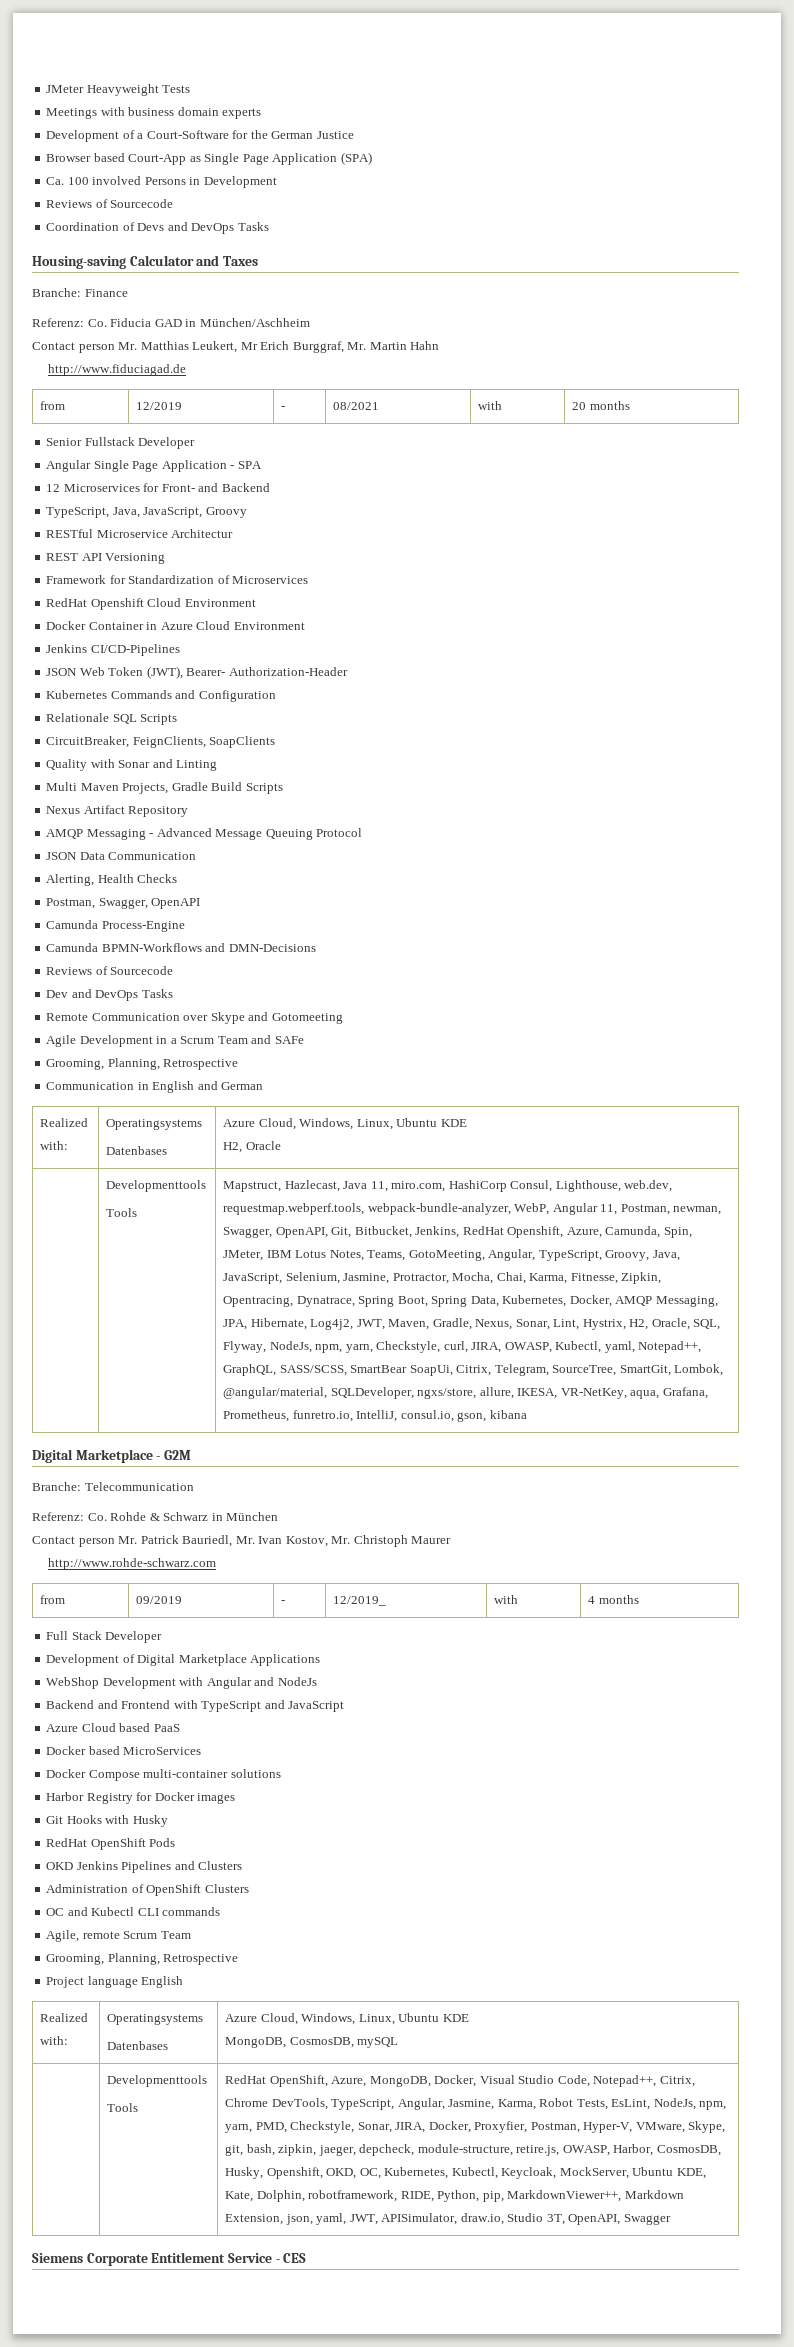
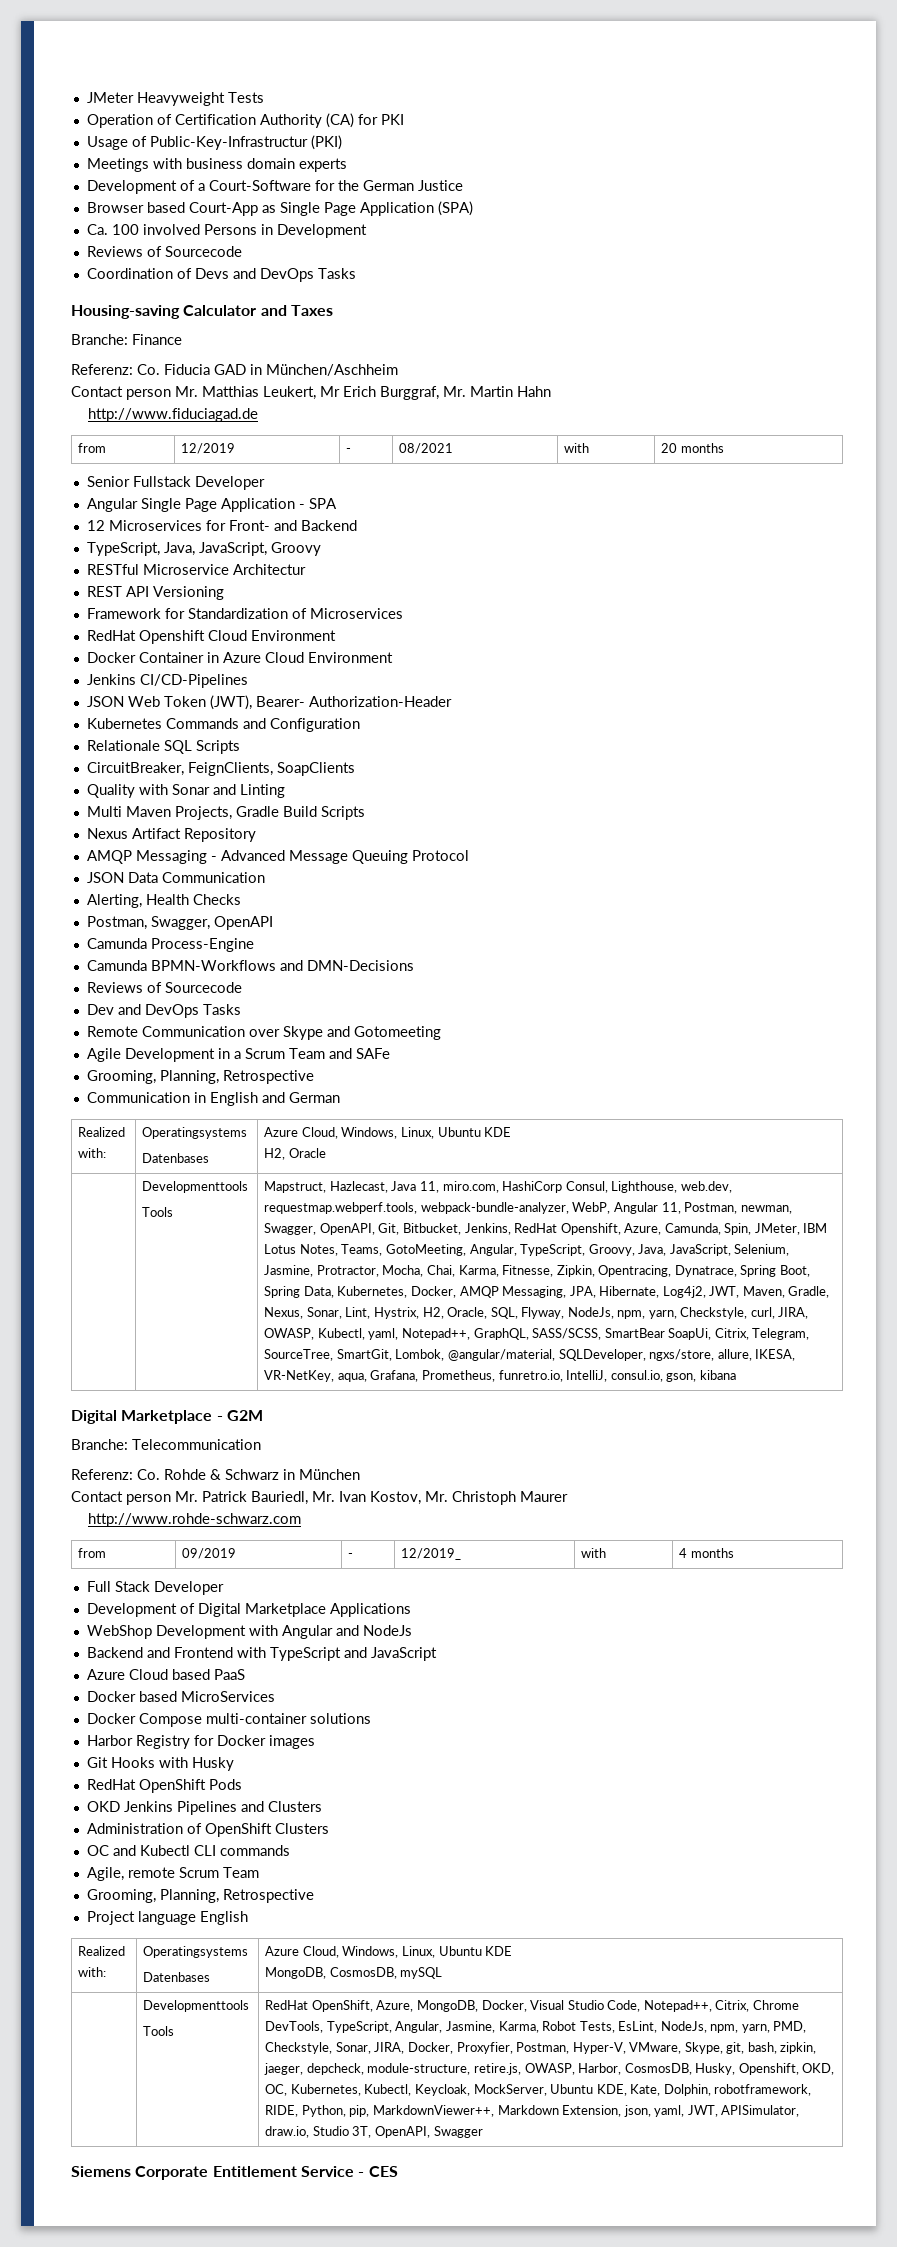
+ Operation of Certification Authority (CA) for PKI
+ Usage of Public-Key-Infrastructur (PKI)

